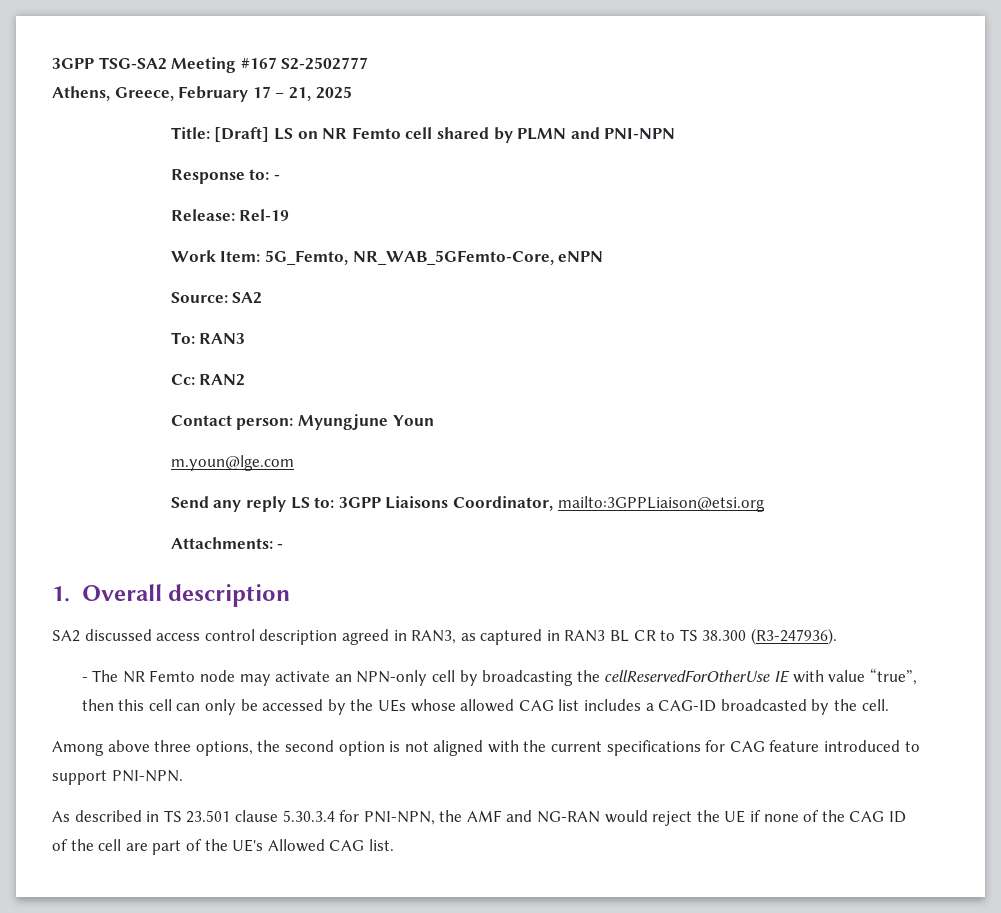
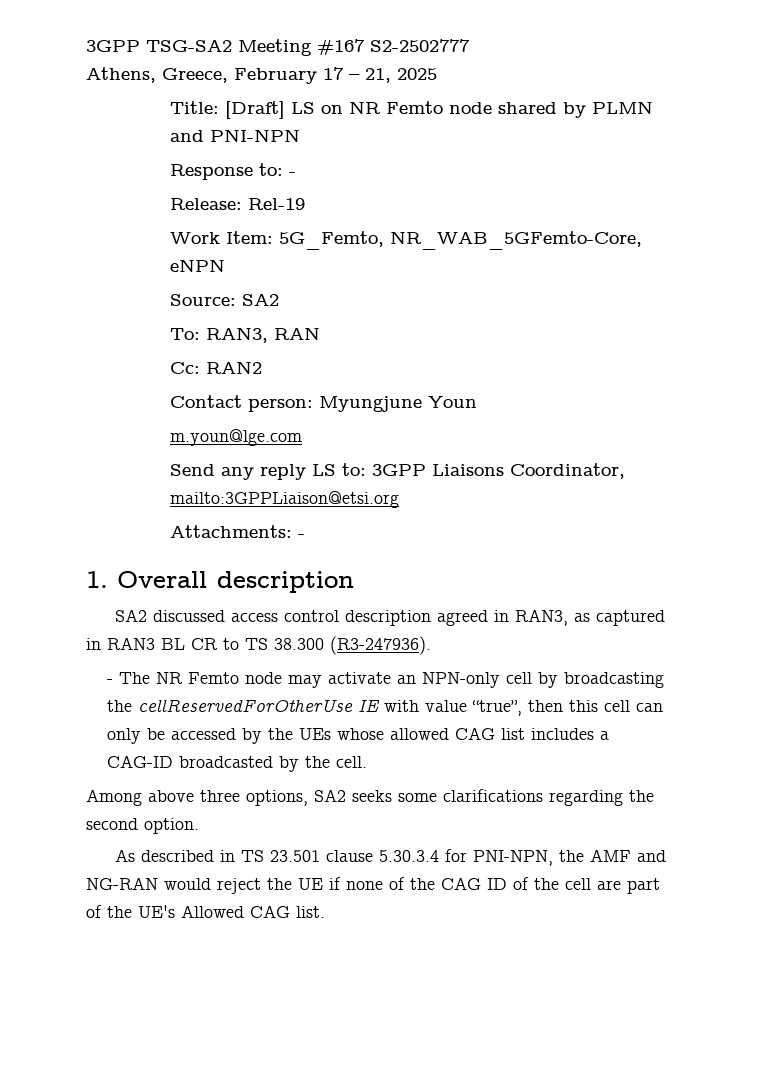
- Title: [Draft] LS on NR Femto cell shared by PLMN and PNI-NPN
+ Title: [Draft] LS on NR Femto node shared by PLMN and PNI-NPN
- To: RAN3
+ To: RAN3, RAN
- Among above three options, the second option is not aligned with the current specifications for CAG feature introduced to support PNI-NPN.
+ Among above three options, SA2 seeks some clarifications regarding the second option.

